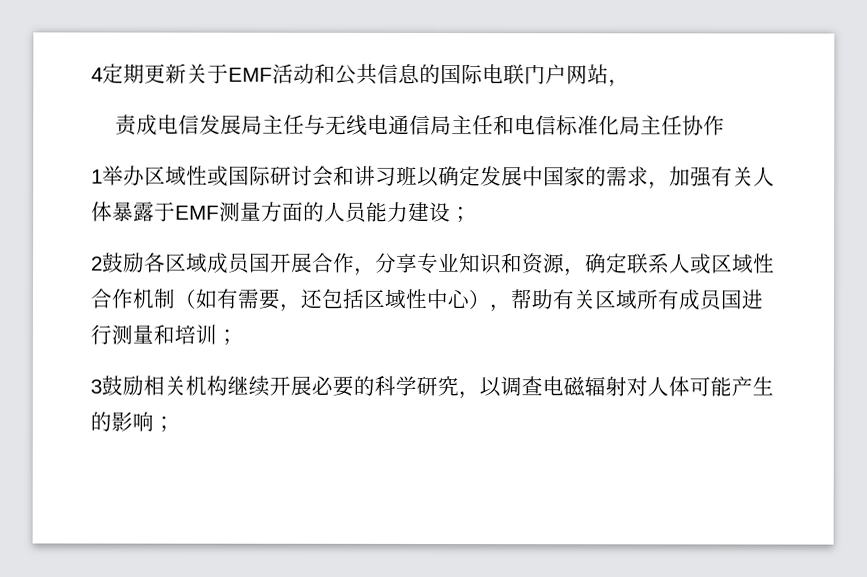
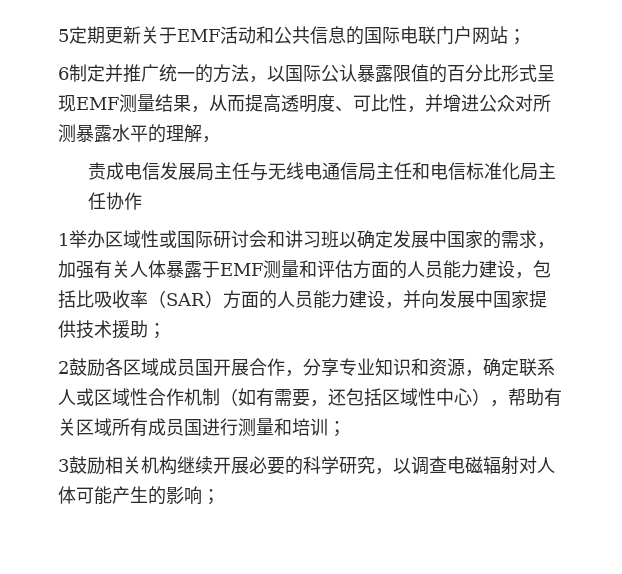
- 4定期更新关于EMF活动和公共信息的国际电联门户网站，
+ 5定期更新关于EMF活动和公共信息的国际电联门户网站；
+ 6制定并推广统一的方法，以国际公认暴露限值的百分比形式呈现EMF测量结果，从而提高透明度、可比性，并增进公众对所测暴露水平的理解，
- 1举办区域性或国际研讨会和讲习班以确定发展中国家的需求，加强有关人体暴露于EMF测量方面的人员能力建设；
+ 1举办区域性或国际研讨会和讲习班以确定发展中国家的需求，加强有关人体暴露于EMF测量和评估方面的人员能力建设，包括比吸收率（SAR）方面的人员能力建设，并向发展中国家提供技术援助；

